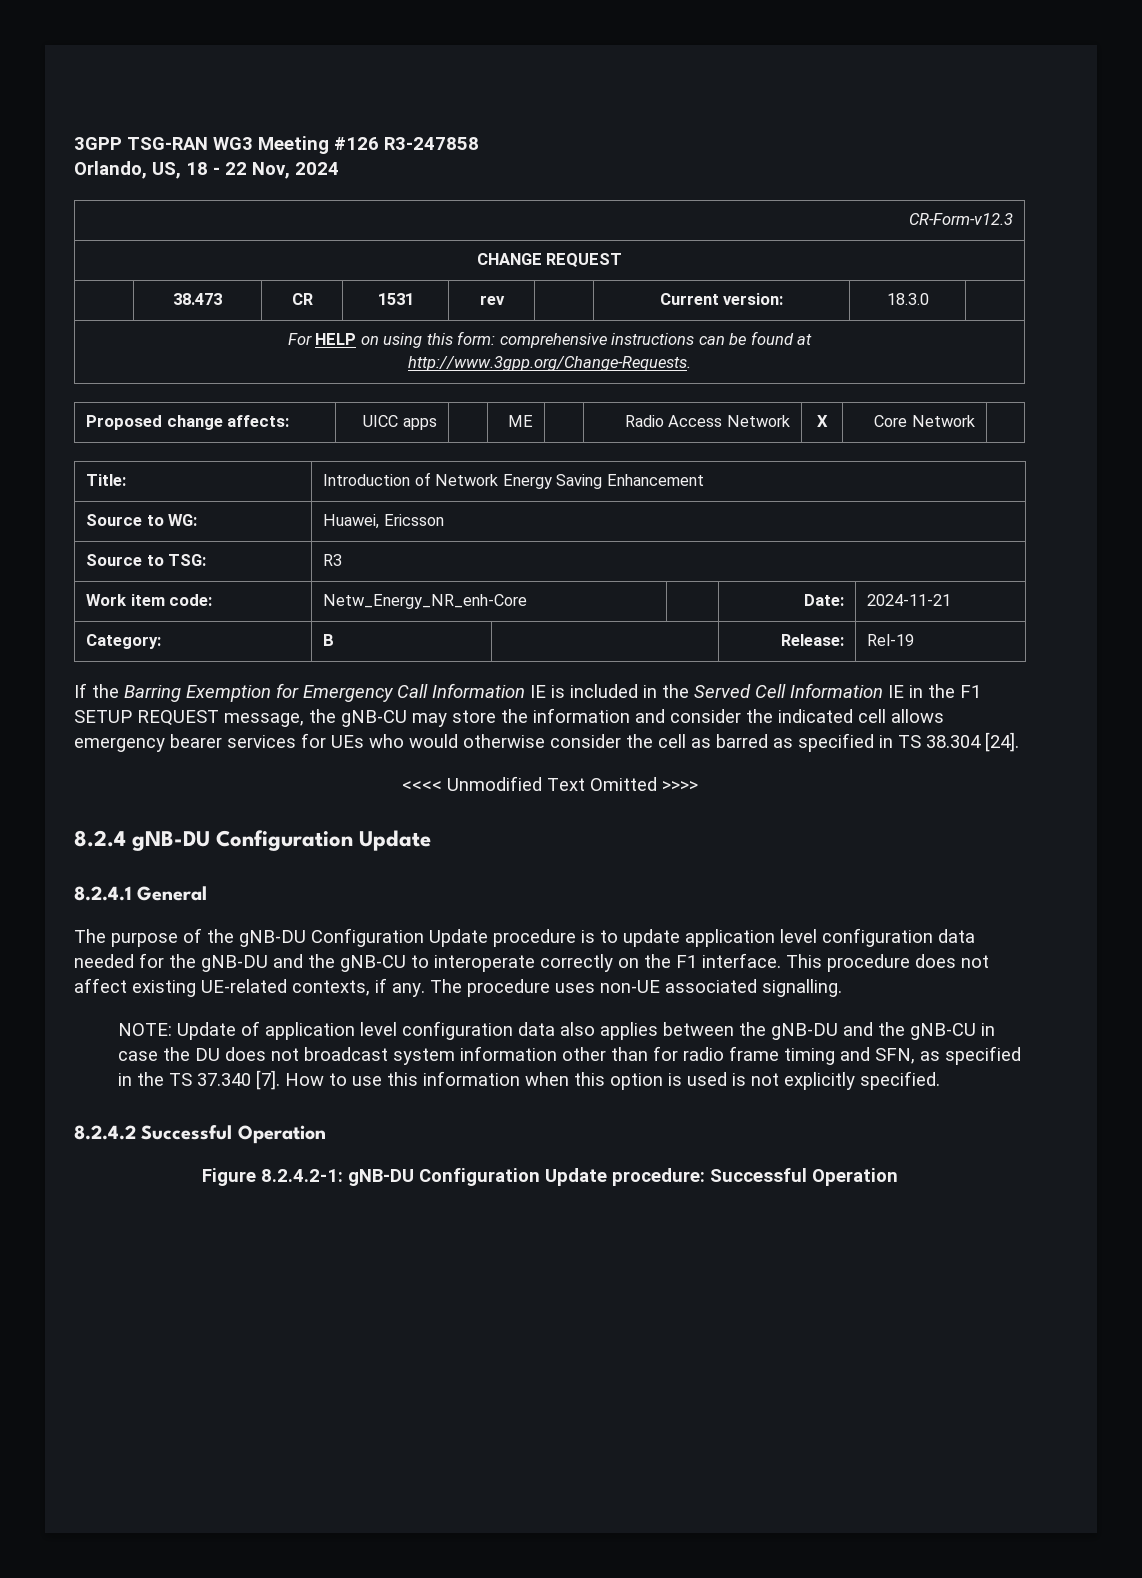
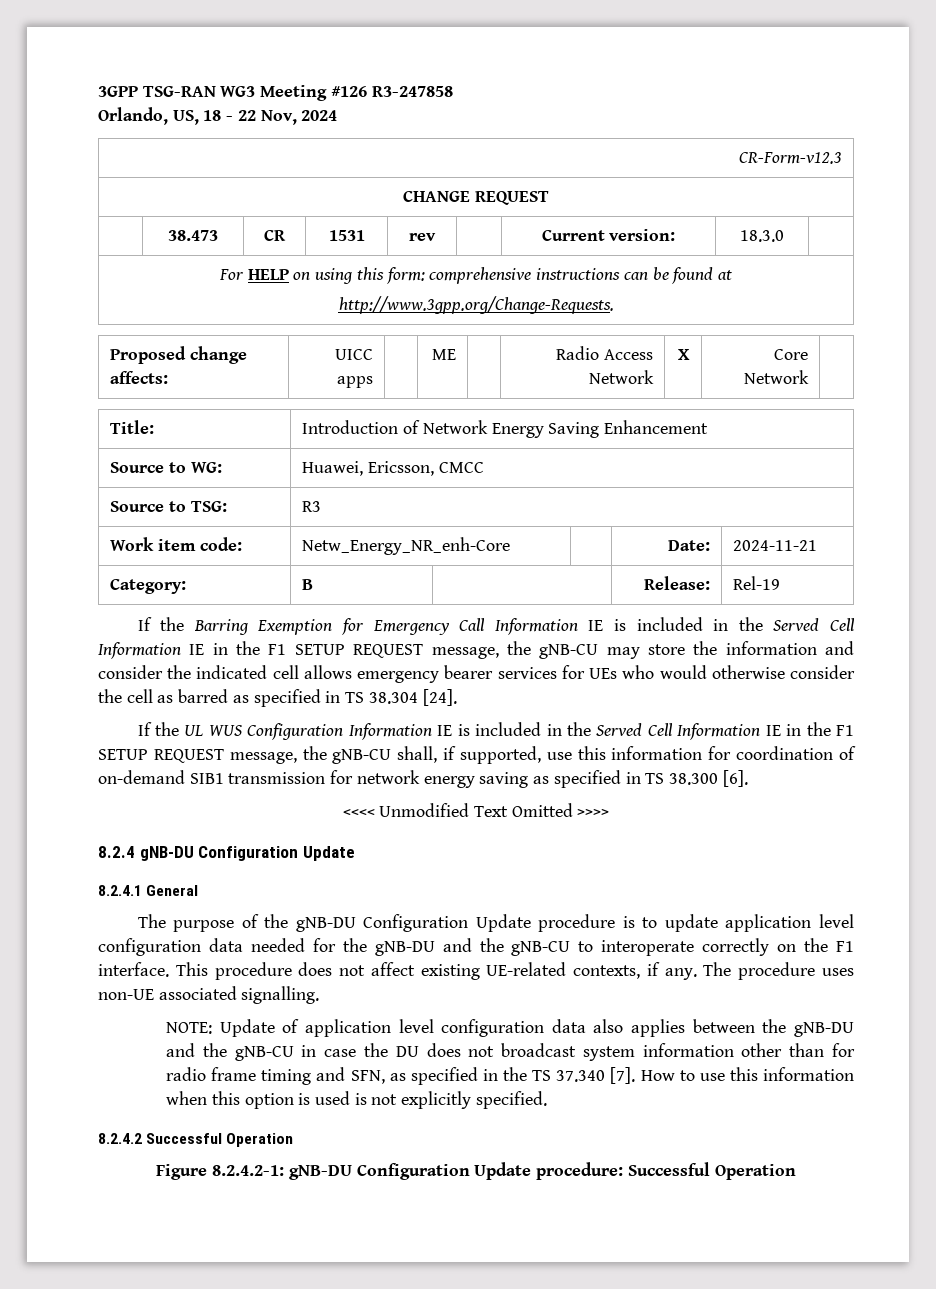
- Source to WG: | Huawei, Ericsson
+ Source to WG: | Huawei, Ericsson, CMCC
+ If the UL WUS Configuration Information IE is included in the Served Cell Information IE in the F1 SETUP REQUEST message, the gNB-CU shall, if supported, use this information for coordination of on-demand SIB1 transmission for network energy saving as specified in TS 38.300 [6].

